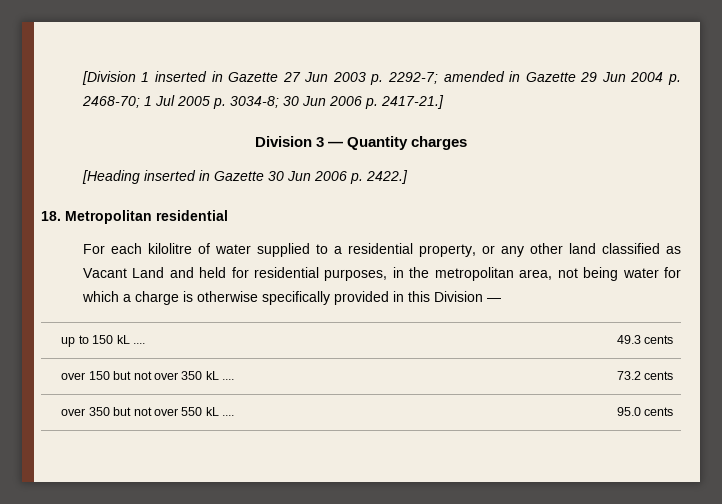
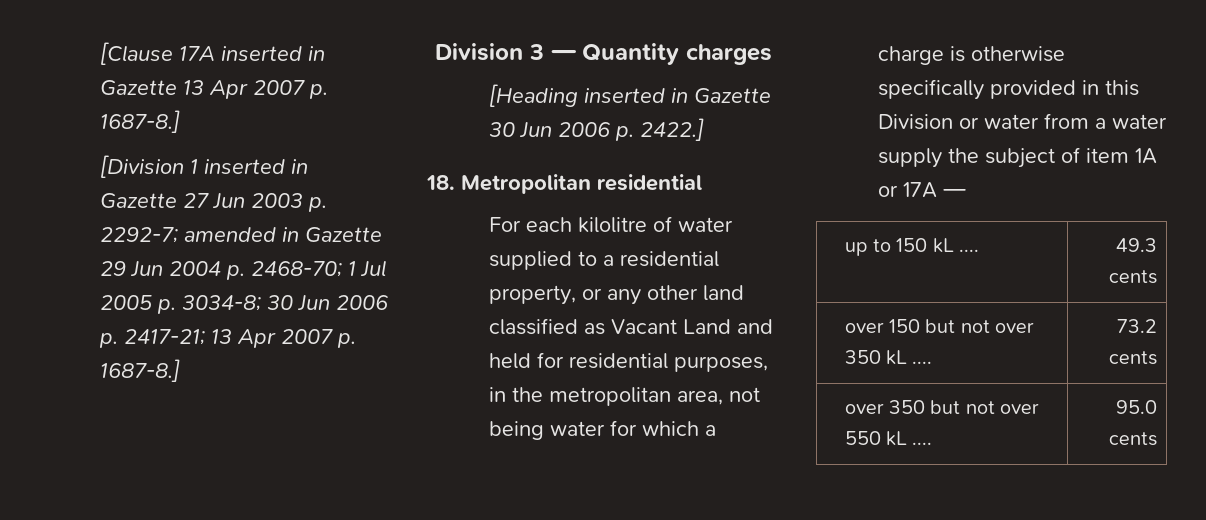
+ [Clause 17A inserted in Gazette 13 Apr 2007 p. 1687-8.]
- [Division 1 inserted in Gazette 27 Jun 2003 p. 2292-7; amended in Gazette 29 Jun 2004 p. 2468-70; 1 Jul 2005 p. 3034-8; 30 Jun 2006 p. 2417-21.]
+ [Division 1 inserted in Gazette 27 Jun 2003 p. 2292-7; amended in Gazette 29 Jun 2004 p. 2468-70; 1 Jul 2005 p. 3034-8; 30 Jun 2006 p. 2417-21; 13 Apr 2007 p. 1687-8.]
- For each kilolitre of water supplied to a residential property, or any other land classified as Vacant Land and held for residential purposes, in the metropolitan area, not being water for which a charge is otherwise specifically provided in this Division —
+ For each kilolitre of water supplied to a residential property, or any other land classified as Vacant Land and held for residential purposes, in the metropolitan area, not being water for which a charge is otherwise specifically provided in this Division or water from a water supply the subject of item 1A or 17A —

